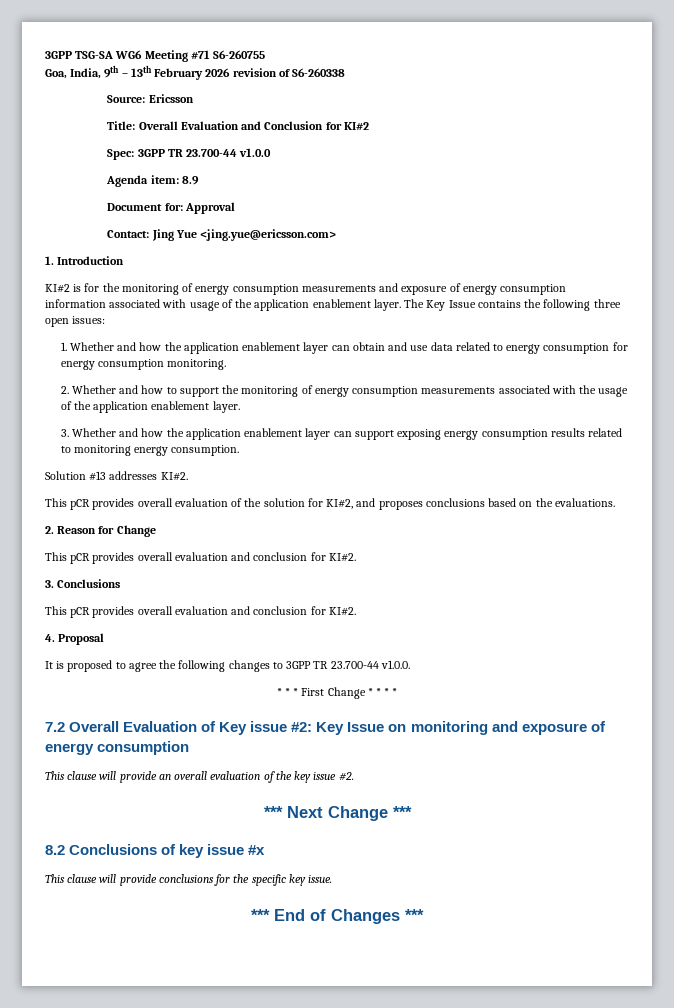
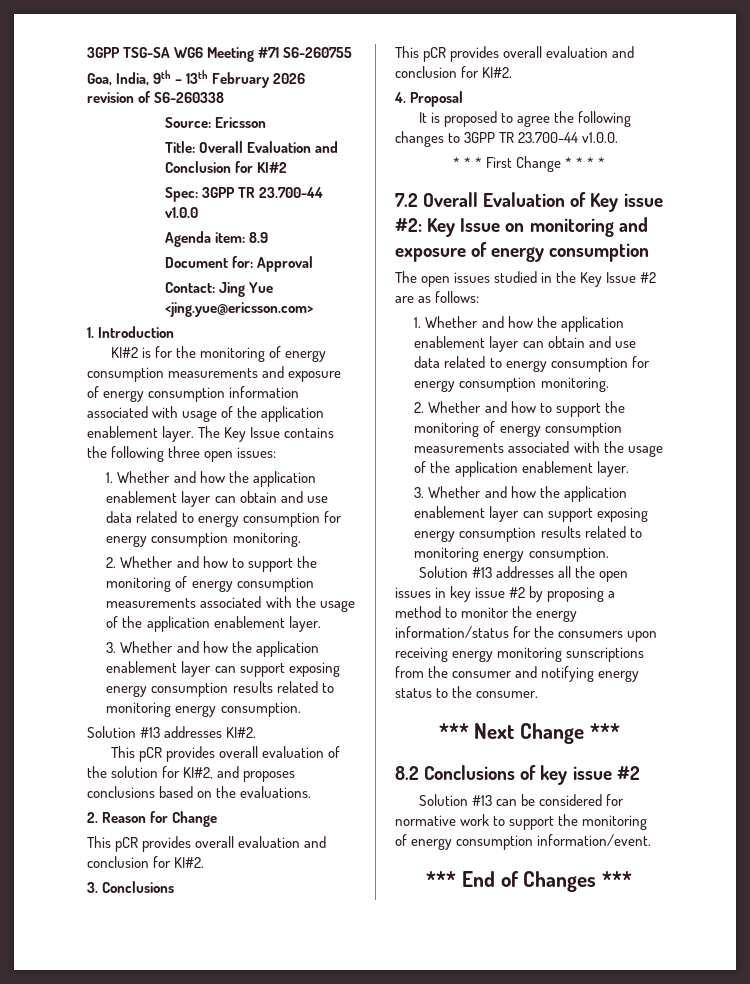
- This clause will provide an overall evaluation of the key issue #2.
+ The open issues studied in the Key Issue #2 are as follows:
+ 1. Whether and how the application enablement layer can obtain and use data related to energy consumption for energy consumption monitoring.
+ 2. Whether and how to support the monitoring of energy consumption measurements associated with the usage of the application enablement layer.
+ 3. Whether and how the application enablement layer can support exposing energy consumption results related to monitoring energy consumption.
+ Solution #13 addresses all the open issues in key issue #2 by proposing a method to monitor the energy information/status for the consumers upon receiving energy monitoring sunscriptions from the consumer and notifying energy status to the consumer.
- 8.2 Conclusions of key issue #x
- This clause will provide conclusions for the specific key issue.
+ 8.2 Conclusions of key issue #2
+ Solution #13 can be considered for normative work to support the monitoring of energy consumption information/event.

